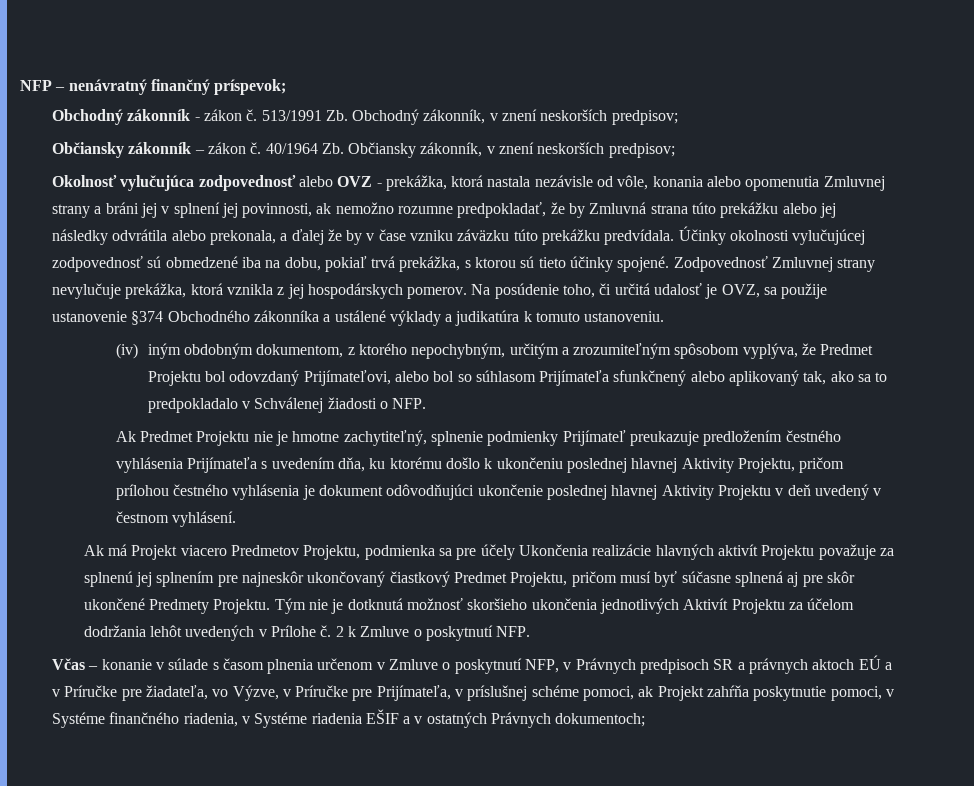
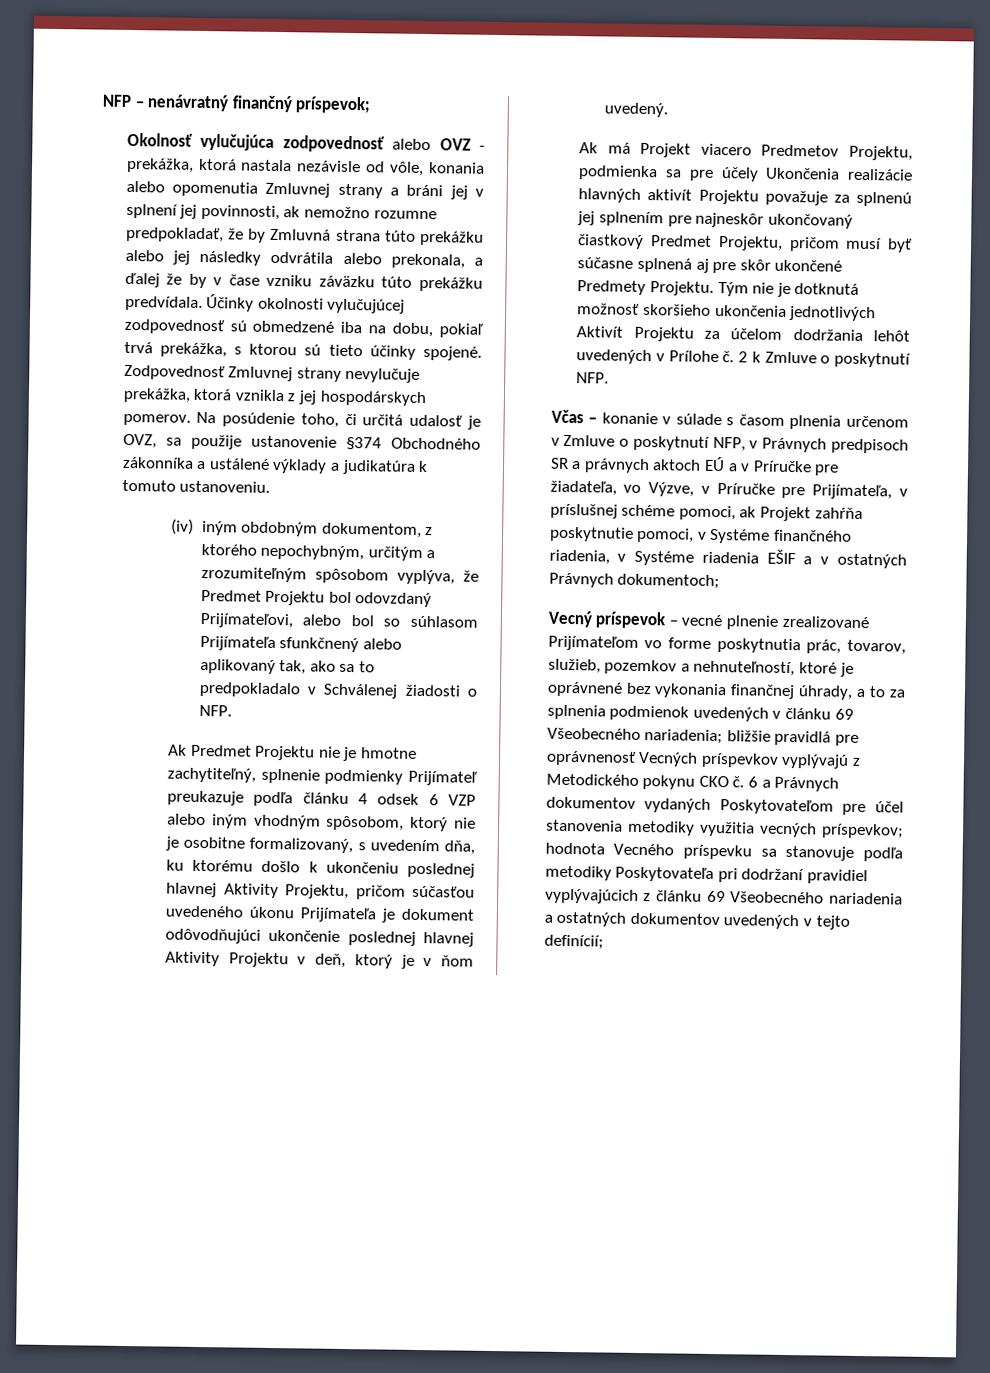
- Obchodný zákonník - zákon č. 513/1991 Zb. Obchodný zákonník, v znení neskorších predpisov;
- Občiansky zákonník – zákon č. 40/1964 Zb. Občiansky zákonník, v znení neskorších predpisov;
- Ak Predmet Projektu nie je hmotne zachytiteľný, splnenie podmienky Prijímateľ preukazuje predložením čestného vyhlásenia Prijímateľa s uvedením dňa, ku ktorému došlo k ukončeniu poslednej hlavnej Aktivity Projektu, pričom prílohou čestného vyhlásenia je dokument odôvodňujúci ukončenie poslednej hlavnej Aktivity Projektu v deň uvedený v čestnom vyhlásení.
+ Ak Predmet Projektu nie je hmotne zachytiteľný, splnenie podmienky Prijímateľ preukazuje podľa článku 4 odsek 6 VZP alebo iným vhodným spôsobom, ktorý nie je osobitne formalizovaný, s uvedením dňa, ku ktorému došlo k ukončeniu poslednej hlavnej Aktivity Projektu, pričom súčasťou uvedeného úkonu Prijímateľa je dokument odôvodňujúci ukončenie poslednej hlavnej Aktivity Projektu v deň, ktorý je v ňom uvedený.
+ Vecný príspevok – vecné plnenie zrealizované Prijímateľom vo forme poskytnutia prác, tovarov, služieb, pozemkov a nehnuteľností, ktoré je oprávnené bez vykonania finančnej úhrady, a to za splnenia podmienok uvedených v článku 69 Všeobecného nariadenia; bližšie pravidlá pre oprávnenosť Vecných príspevkov vyplývajú z Metodického pokynu CKO č. 6 a Právnych dokumentov vydaných Poskytovateľom pre účel stanovenia metodiky využitia vecných príspevkov; hodnota Vecného príspevku sa stanovuje podľa metodiky Poskytovateľa pri dodržaní pravidiel vyplývajúcich z článku 69 Všeobecného nariadenia a ostatných dokumentov uvedených v tejto definícií;

